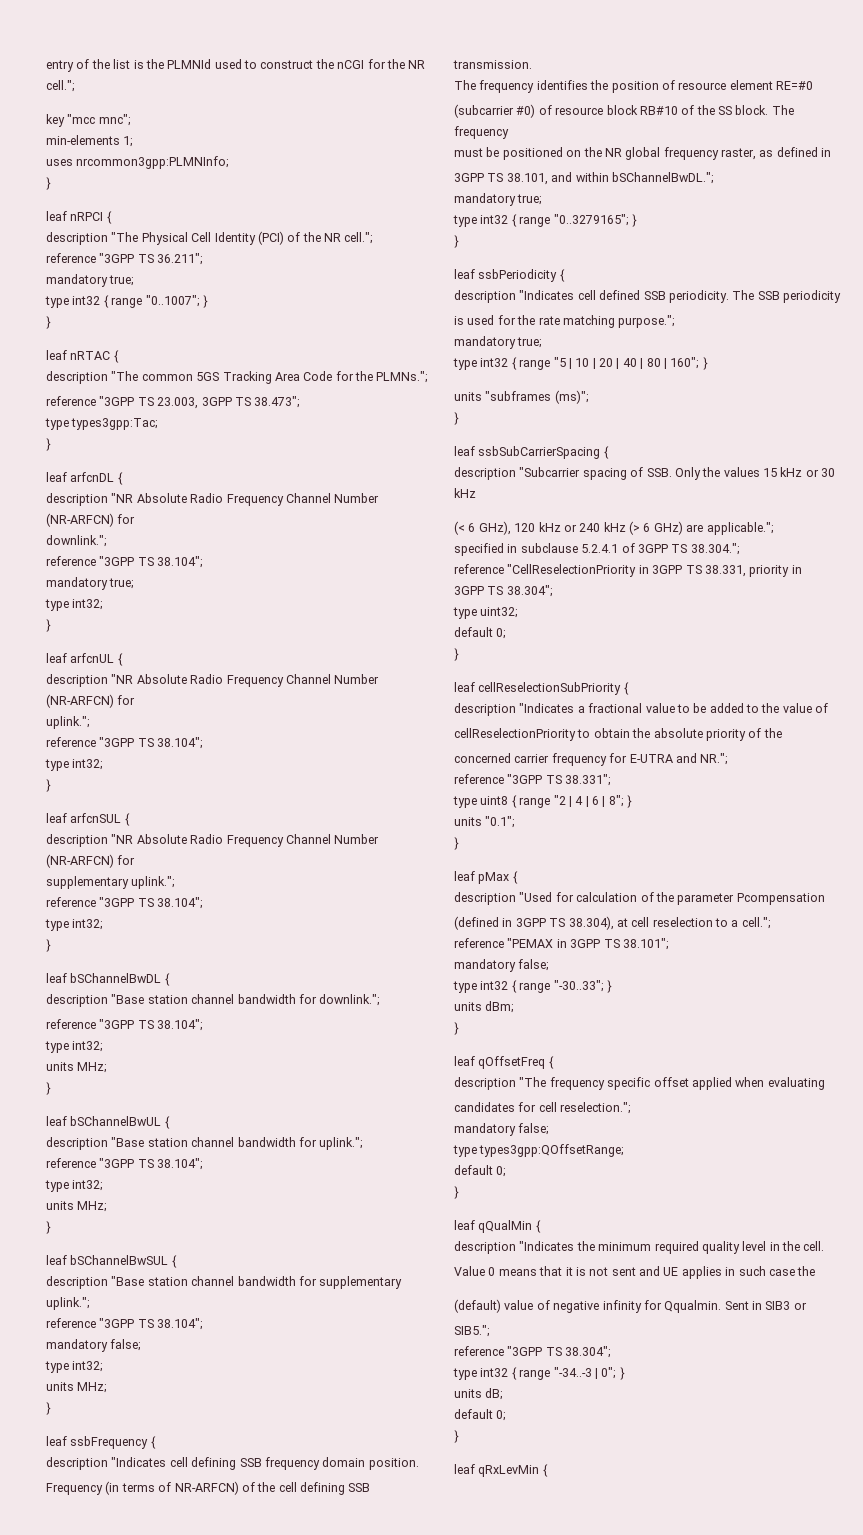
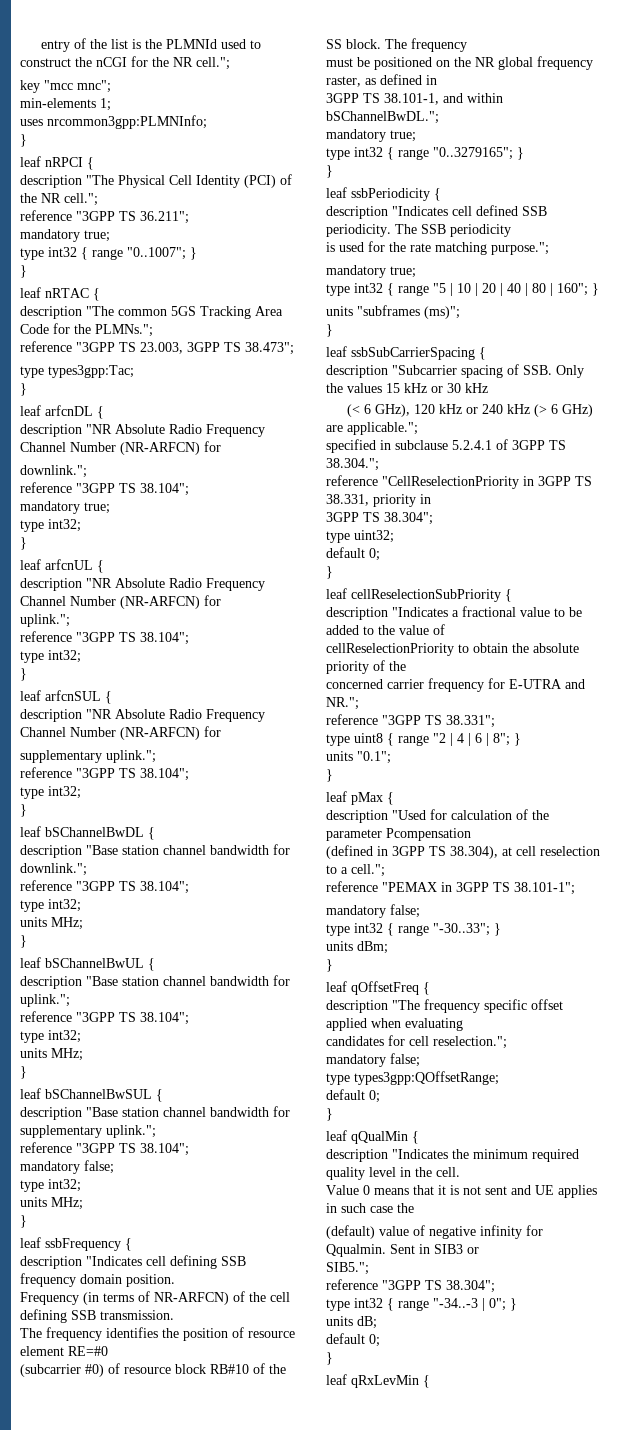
- 3GPP TS 38.101, and within bSChannelBwDL.";
+ 3GPP TS 38.101-1, and within bSChannelBwDL.";
- reference "PEMAX in 3GPP TS 38.101";
+ reference "PEMAX in 3GPP TS 38.101-1";

